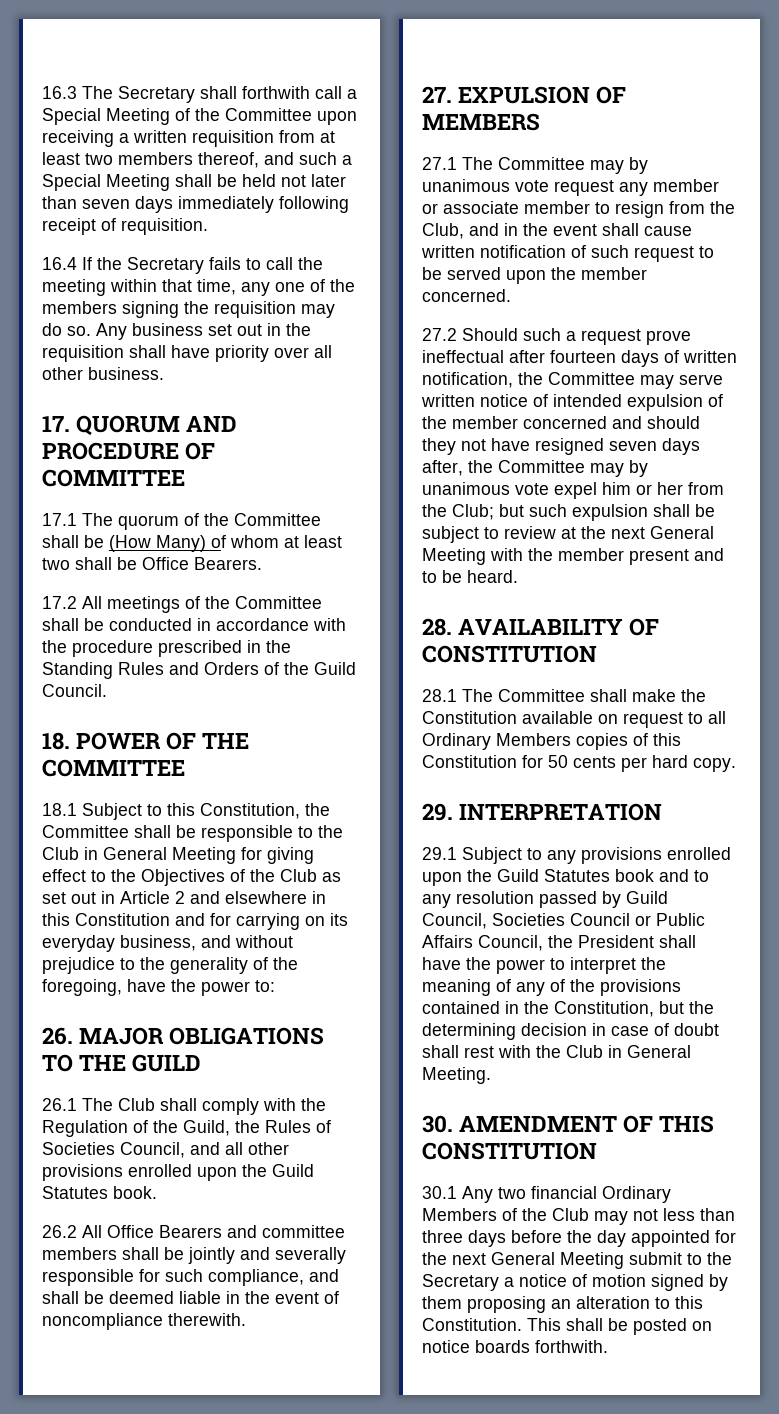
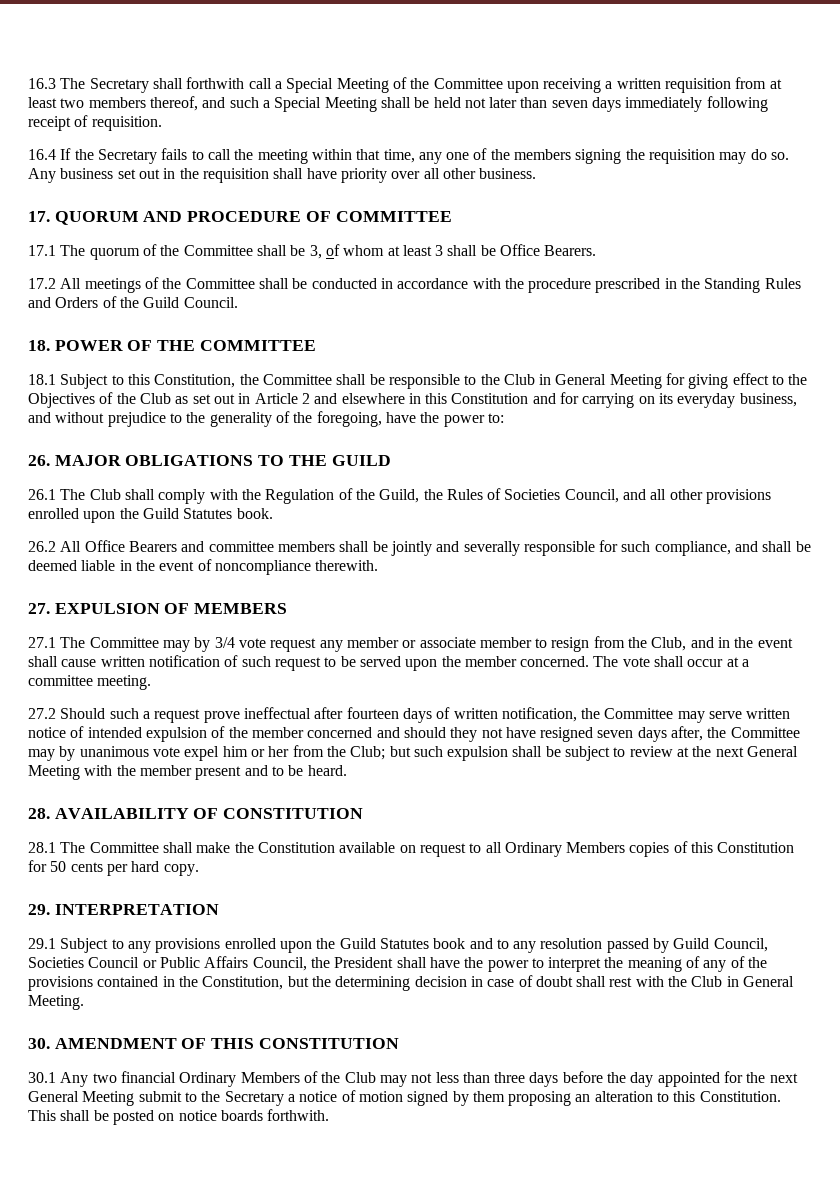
- 17.1 The quorum of the Committee shall be (How Many) of whom at least two shall be Office Bearers.
+ 17.1 The quorum of the Committee shall be 3, of whom at least 3 shall be Office Bearers.
- 27.1 The Committee may by unanimous vote request any member or associate member to resign from the Club, and in the event shall cause written notification of such request to be served upon the member concerned.
+ 27.1 The Committee may by 3/4 vote request any member or associate member to resign from the Club, and in the event shall cause written notification of such request to be served upon the member concerned. The vote shall occur at a committee meeting.

